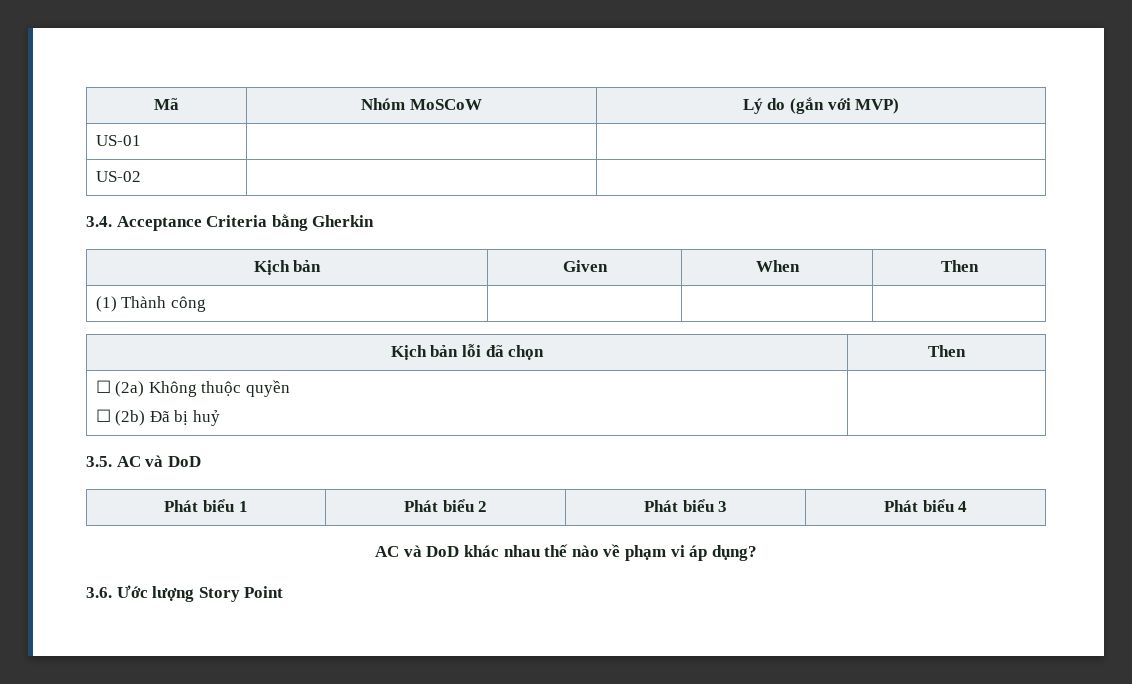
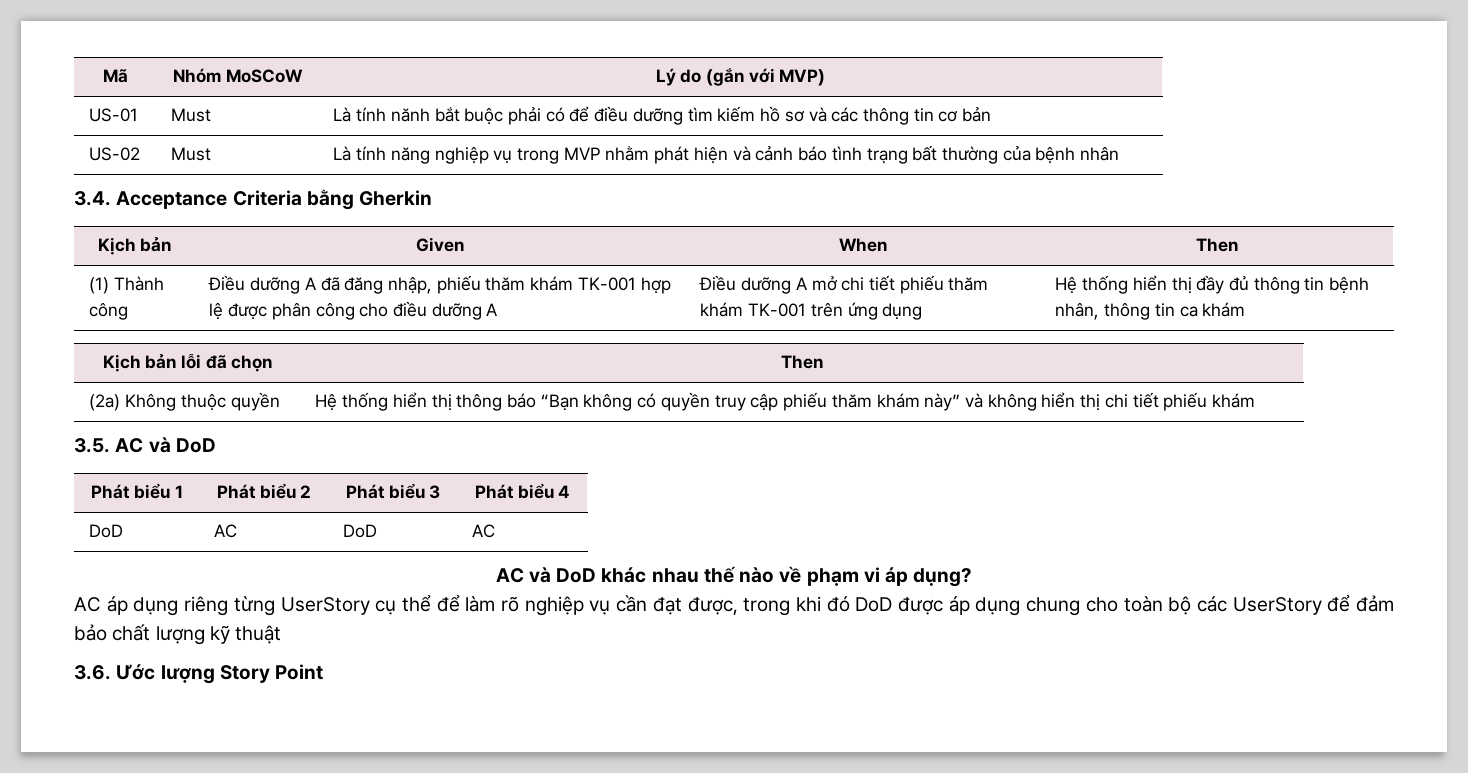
- US-01 | |
- US-02 | |
+ US-01 | Must | Là tính nănh bắt buộc phải có để điều dưỡng tìm kiếm hồ sơ và các thông tin cơ bản
+ US-02 | Must | Là tính năng nghiệp vụ trong MVP nhằm phát hiện và cảnh báo tình trạng bất thường của bệnh nhân
+ Điều dưỡng A đã đăng nhập, phiếu thăm khám TK-001 hợp lệ được phân công cho điều dưỡng A | Điều dưỡng A mở chi tiết phiếu thăm khám TK-001 trên ứng dụng | Hệ thống hiển thị đầy đủ thông tin bệnh nhân, thông tin ca khám
- ☐ (2a) Không thuộc quyền
- ☐ (2b) Đã bị huỷ |
+ (2a) Không thuộc quyền | Hệ thống hiển thị thông báo “Bạn không có quyền truy cập phiếu thăm khám này” và không hiển thị chi tiết phiếu khám
+ DoD | AC | DoD | AC
+ AC áp dụng riêng từng UserStory cụ thể để làm rõ nghiệp vụ cần đạt được, trong khi đó DoD được áp dụng chung cho toàn bộ các UserStory để đảm bảo chất lượng kỹ thuật

